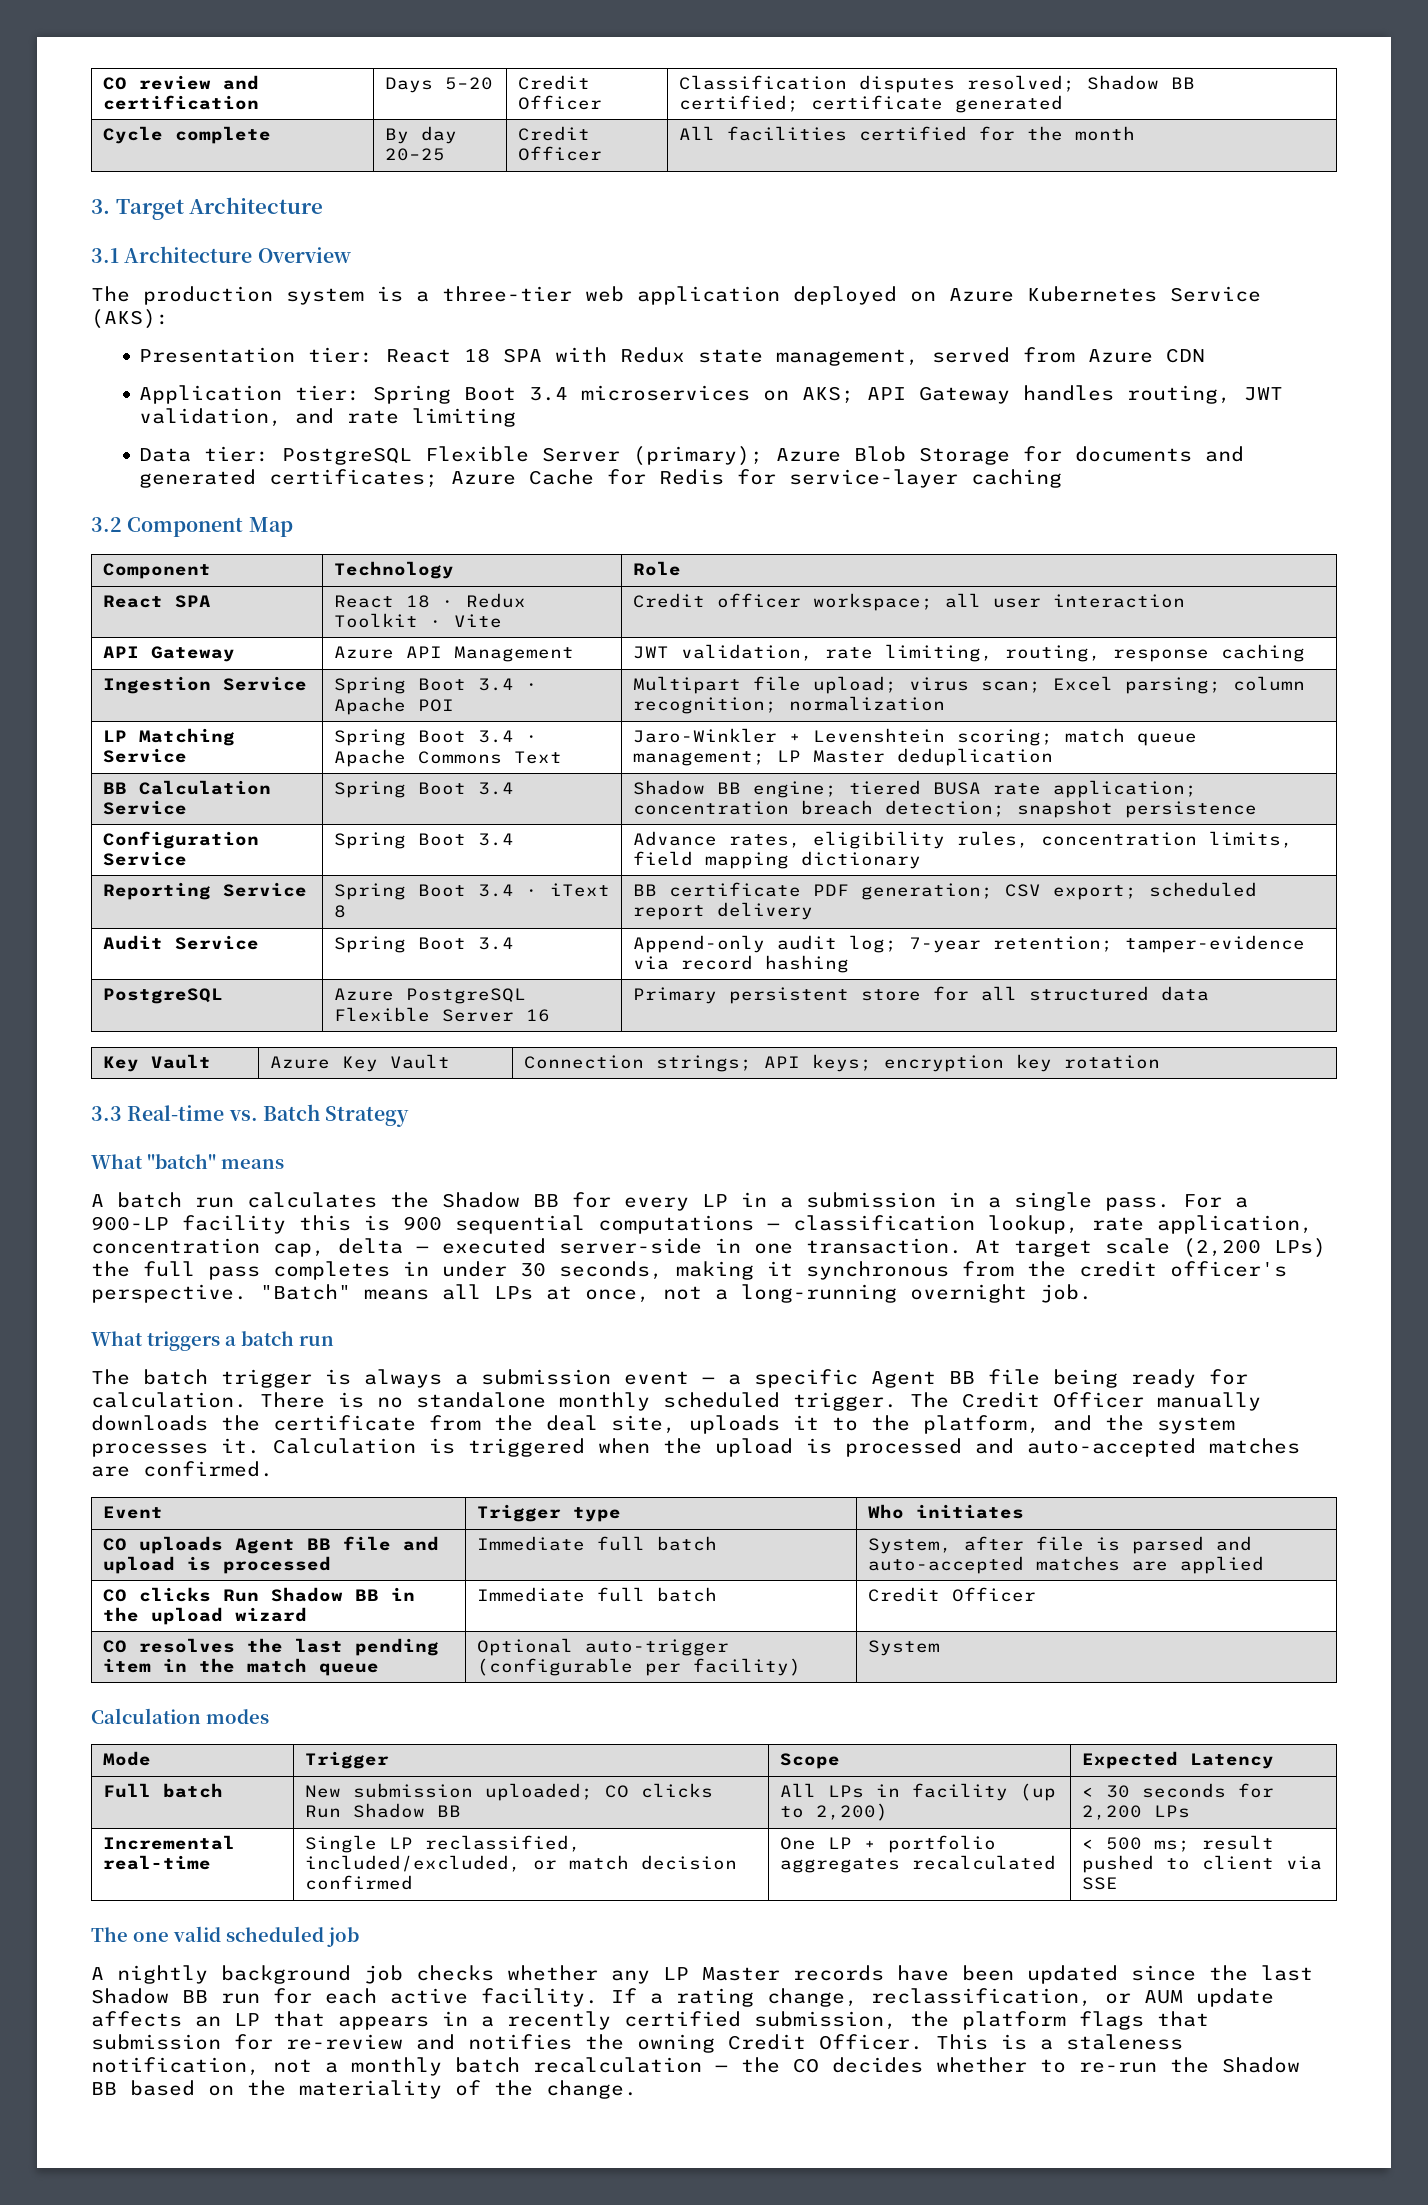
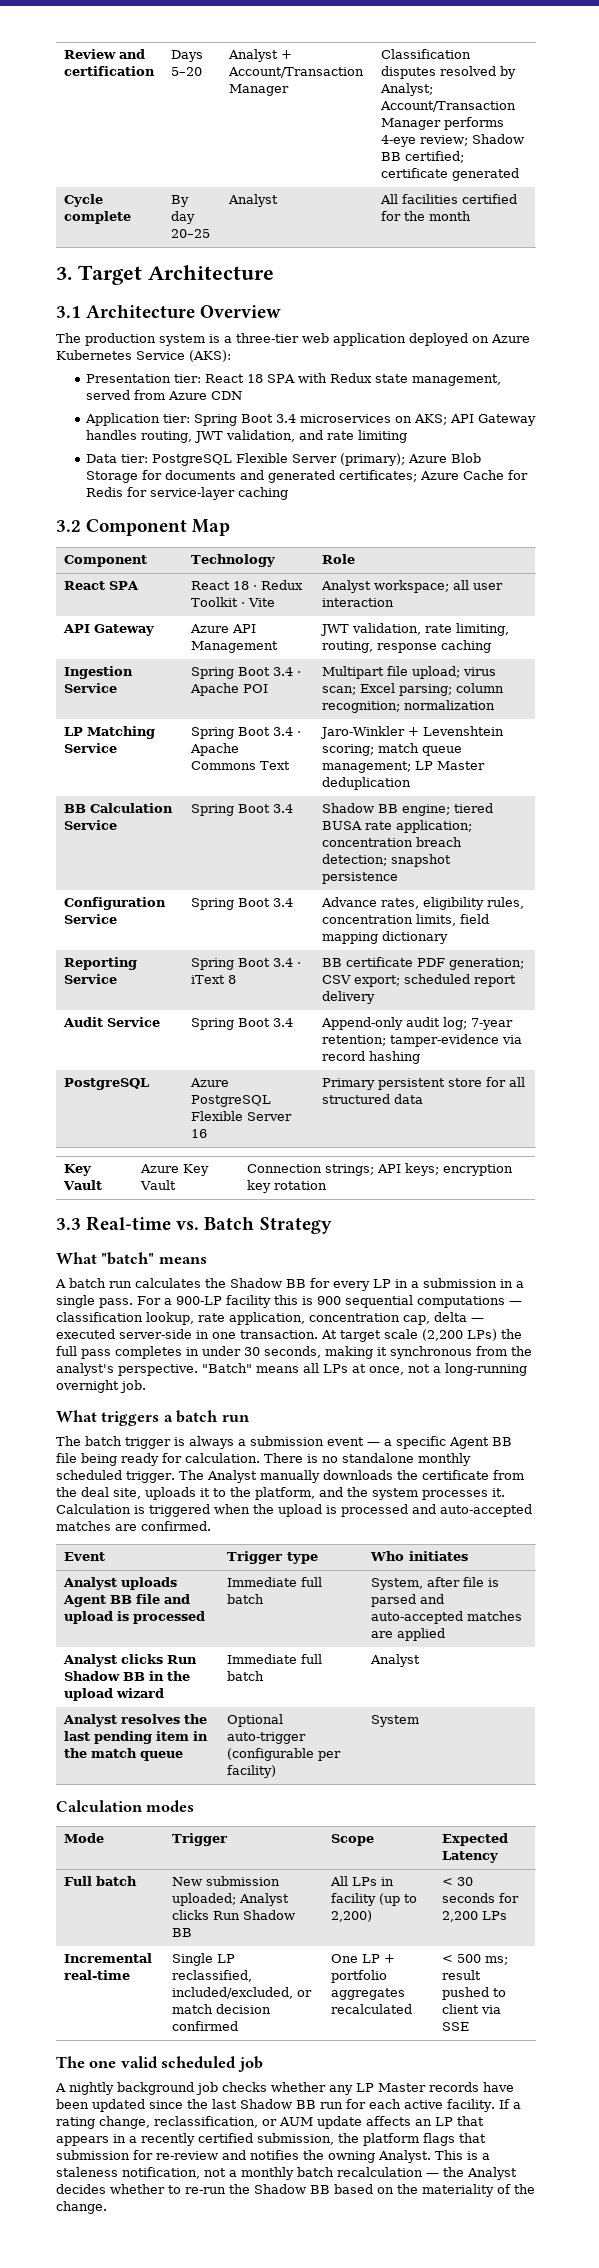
- CO review and certification | Days 5–20 | Credit Officer | Classification disputes resolved; Shadow BB certified; certificate generated
+ Review and certification | Days 5–20 | Analyst + Account/Transaction Manager | Classification disputes resolved by Analyst; Account/Transaction Manager performs 4-eye review; Shadow BB certified; certificate generated
- Cycle complete | By day 20–25 | Credit Officer | All facilities certified for the month
+ Cycle complete | By day 20–25 | Analyst | All facilities certified for the month
- React SPA | React 18 · Redux Toolkit · Vite | Credit officer workspace; all user interaction
+ React SPA | React 18 · Redux Toolkit · Vite | Analyst workspace; all user interaction
- At target scale (2,200 LPs) the full pass completes in under 30 seconds, making it synchronous from the credit officer's perspective.
+ At target scale (2,200 LPs) the full pass completes in under 30 seconds, making it synchronous from the analyst's perspective.
- The Credit Officer manually downloads the certificate from the deal site, uploads it to the platform, and the system processes it.
+ The Analyst manually downloads the certificate from the deal site, uploads it to the platform, and the system processes it.
- CO uploads Agent BB file and upload is processed | Immediate full batch | System, after file is parsed and auto-accepted matches are applied
+ Analyst uploads Agent BB file and upload is processed | Immediate full batch | System, after file is parsed and auto-accepted matches are applied
- CO clicks Run Shadow BB in the upload wizard | Immediate full batch | Credit Officer
- CO resolves the last pending item in the match queue | Optional auto-trigger (configurable per facility) | System
+ Analyst clicks Run Shadow BB in the upload wizard | Immediate full batch | Analyst
+ Analyst resolves the last pending item in the match queue | Optional auto-trigger (configurable per facility) | System
- Full batch | New submission uploaded; CO clicks Run Shadow BB | All LPs in facility (up to 2,200) | < 30 seconds for 2,200 LPs
+ Full batch | New submission uploaded; Analyst clicks Run Shadow BB | All LPs in facility (up to 2,200) | < 30 seconds for 2,200 LPs
- If a rating change, reclassification, or AUM update affects an LP that appears in a recently certified submission, the platform flags that submission for re-review and notifies the owning Credit Officer.
+ If a rating change, reclassification, or AUM update affects an LP that appears in a recently certified submission, the platform flags that submission for re-review and notifies the owning Analyst.
- This is a staleness notification, not a monthly batch recalculation — the CO decides whether to re-run the Shadow BB based on the materiality of the change.
+ This is a staleness notification, not a monthly batch recalculation — the Analyst decides whether to re-run the Shadow BB based on the materiality of the change.

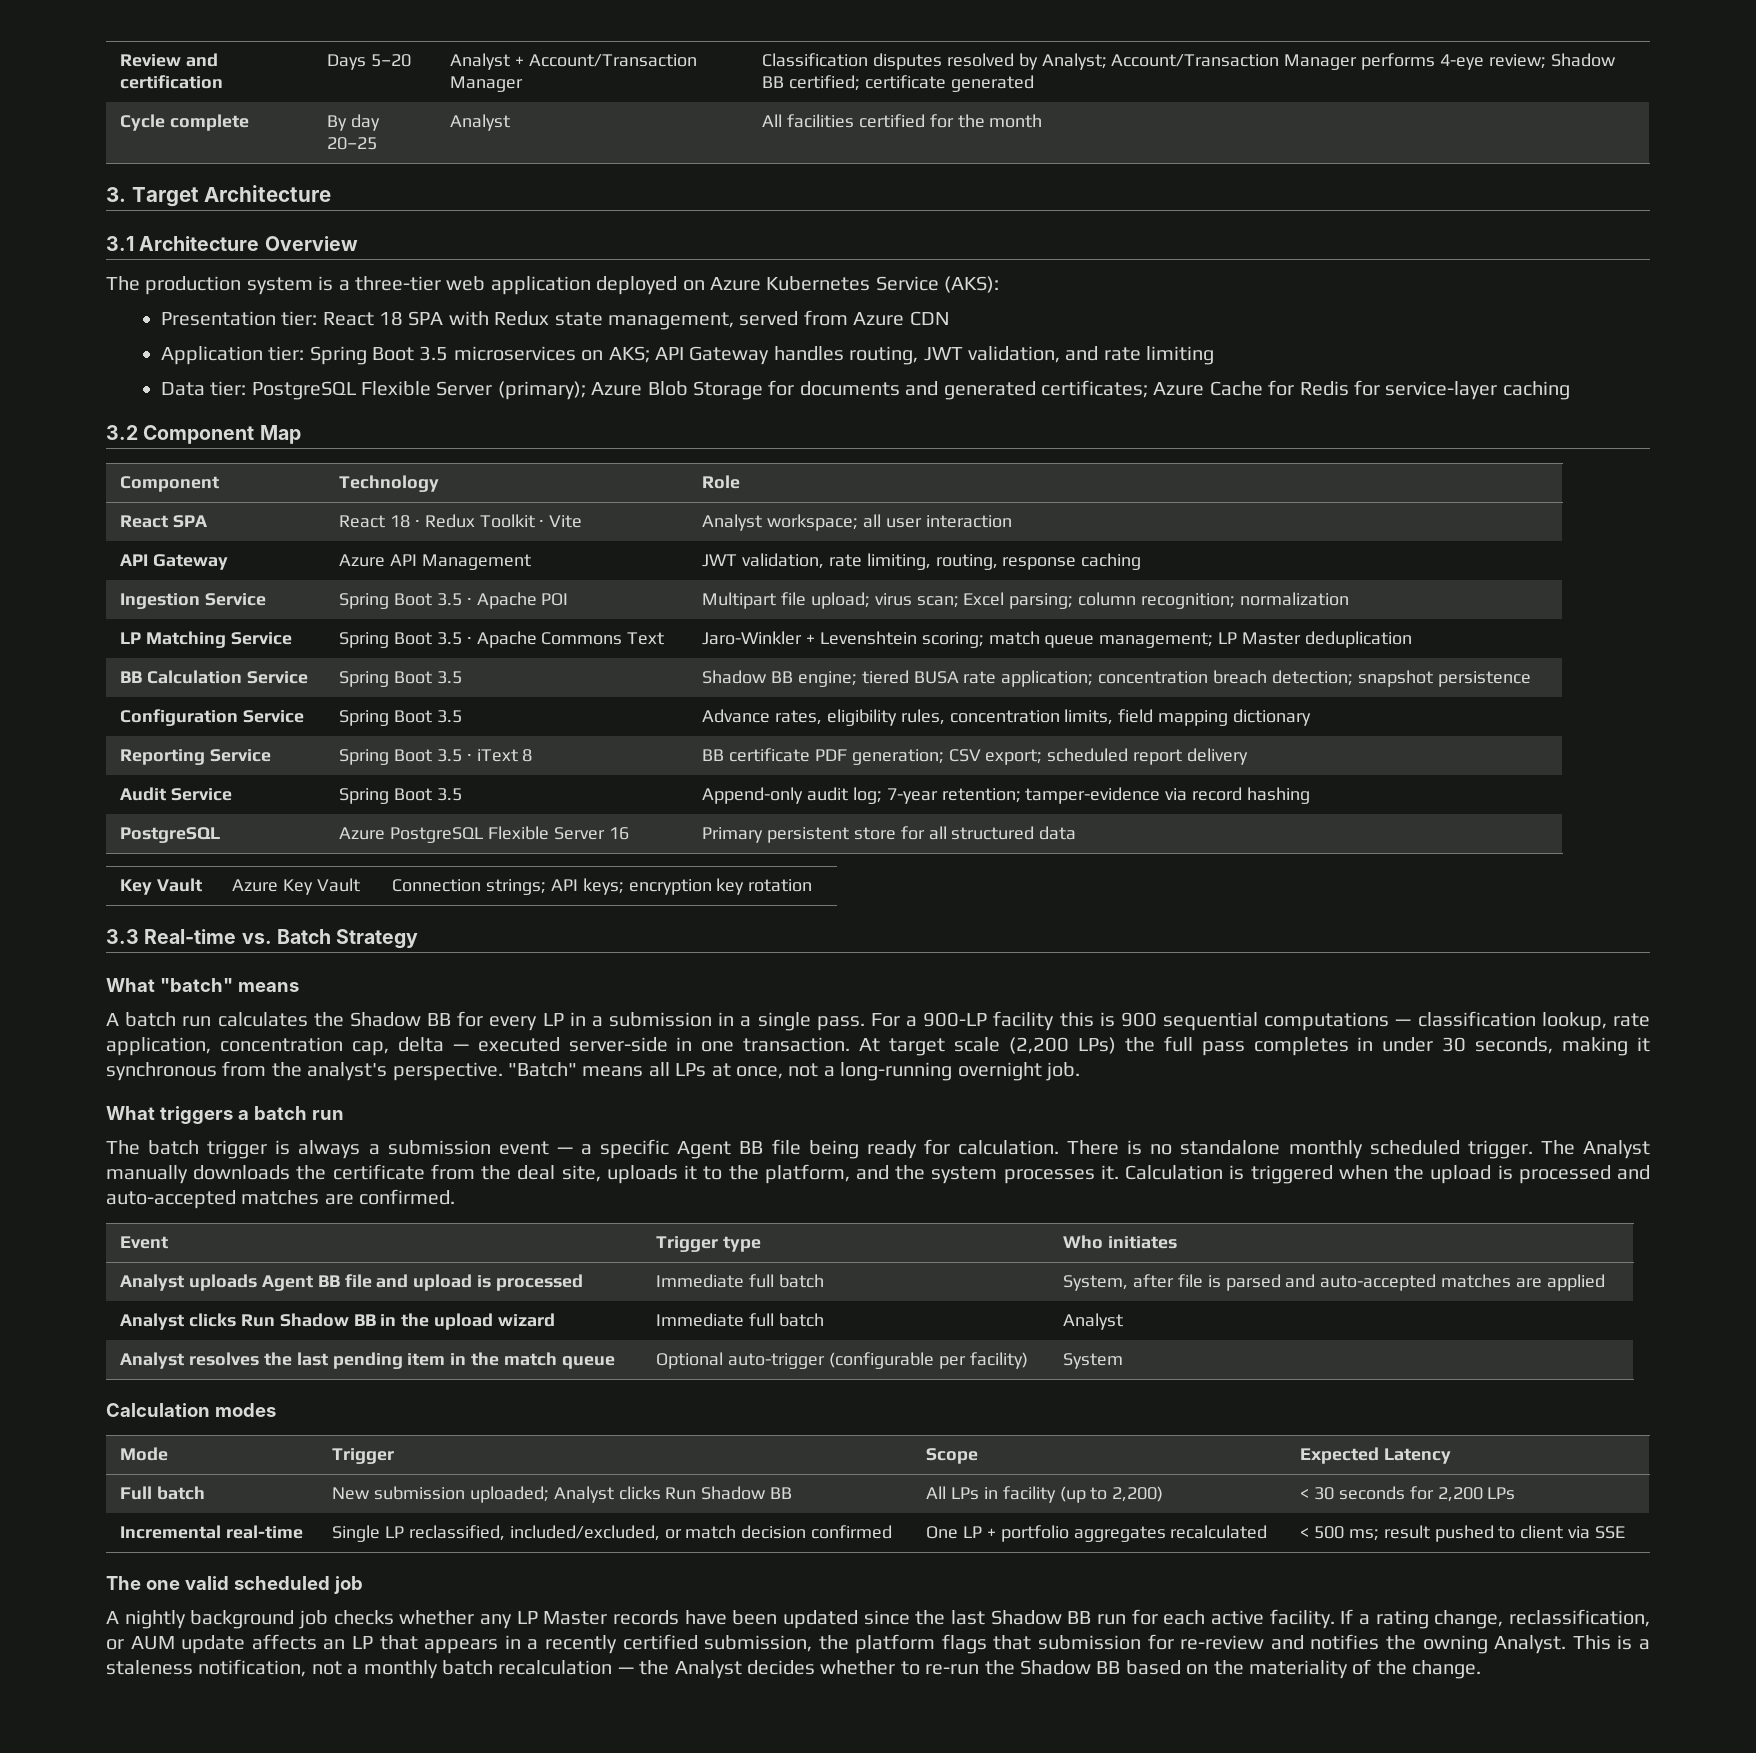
- Application tier: Spring Boot 3.4 microservices on AKS; API Gateway handles routing, JWT validation, and rate limiting
+ Application tier: Spring Boot 3.5 microservices on AKS; API Gateway handles routing, JWT validation, and rate limiting
- Ingestion Service | Spring Boot 3.4 · Apache POI | Multipart file upload; virus scan; Excel parsing; column recognition; normalization
+ Ingestion Service | Spring Boot 3.5 · Apache POI | Multipart file upload; virus scan; Excel parsing; column recognition; normalization
- LP Matching Service | Spring Boot 3.4 · Apache Commons Text | Jaro-Winkler + Levenshtein scoring; match queue management; LP Master deduplication
+ LP Matching Service | Spring Boot 3.5 · Apache Commons Text | Jaro-Winkler + Levenshtein scoring; match queue management; LP Master deduplication
- BB Calculation Service | Spring Boot 3.4 | Shadow BB engine; tiered BUSA rate application; concentration breach detection; snapshot persistence
+ BB Calculation Service | Spring Boot 3.5 | Shadow BB engine; tiered BUSA rate application; concentration breach detection; snapshot persistence
- Configuration Service | Spring Boot 3.4 | Advance rates, eligibility rules, concentration limits, field mapping dictionary
+ Configuration Service | Spring Boot 3.5 | Advance rates, eligibility rules, concentration limits, field mapping dictionary
- Reporting Service | Spring Boot 3.4 · iText 8 | BB certificate PDF generation; CSV export; scheduled report delivery
+ Reporting Service | Spring Boot 3.5 · iText 8 | BB certificate PDF generation; CSV export; scheduled report delivery
- Audit Service | Spring Boot 3.4 | Append-only audit log; 7-year retention; tamper-evidence via record hashing
+ Audit Service | Spring Boot 3.5 | Append-only audit log; 7-year retention; tamper-evidence via record hashing

